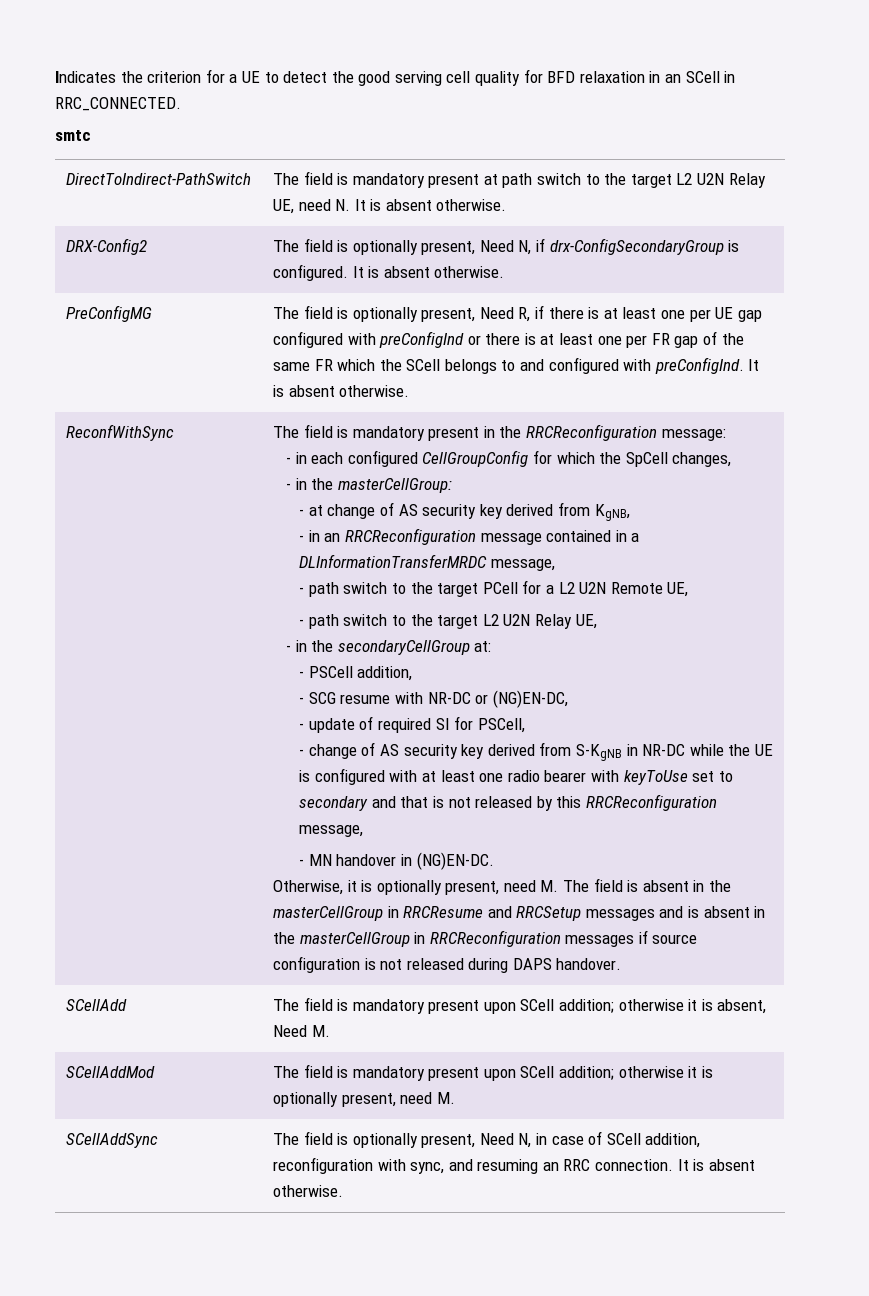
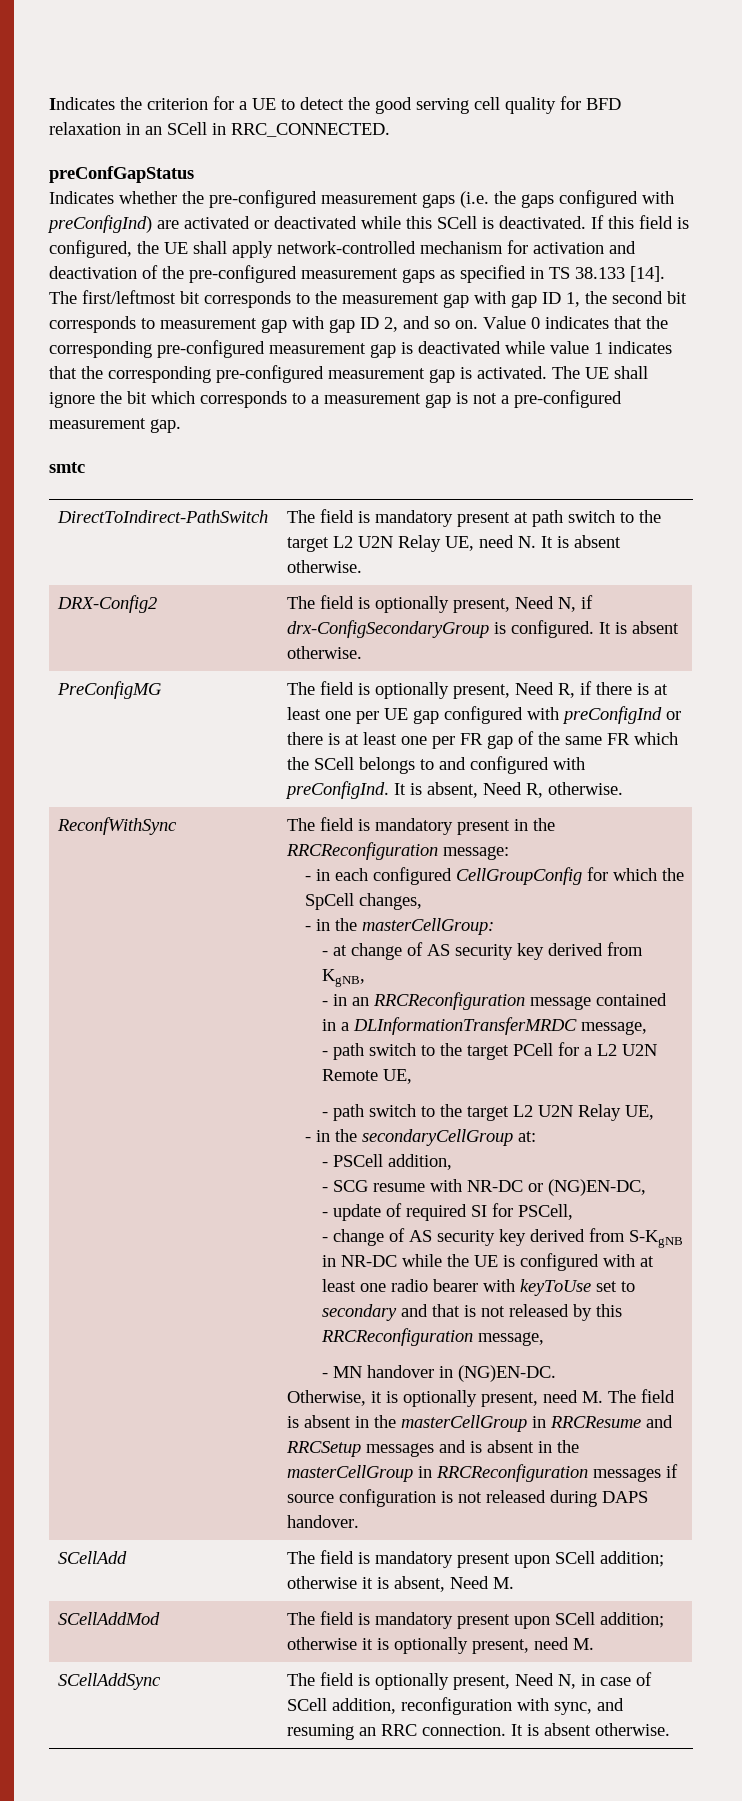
+ preConfGapStatus
+ Indicates whether the pre-configured measurement gaps (i.e. the gaps configured with preConfigInd) are activated or deactivated while this SCell is deactivated. If this field is configured, the UE shall apply network-controlled mechanism for activation and deactivation of the pre-configured measurement gaps as specified in TS 38.133 [14]. The first/leftmost bit corresponds to the measurement gap with gap ID 1, the second bit corresponds to measurement gap with gap ID 2, and so on. Value 0 indicates that the corresponding pre-configured measurement gap is deactivated while value 1 indicates that the corresponding pre-configured measurement gap is activated. The UE shall ignore the bit which corresponds to a measurement gap is not a pre-configured measurement gap.
- The field is optionally present, Need R, if there is at least one per UE gap configured with preConfigInd or there is at least one per FR gap of the same FR which the SCell belongs to and configured with preConfigInd. It is absent otherwise.
+ The field is optionally present, Need R, if there is at least one per UE gap configured with preConfigInd or there is at least one per FR gap of the same FR which the SCell belongs to and configured with preConfigInd. It is absent, Need R, otherwise.

